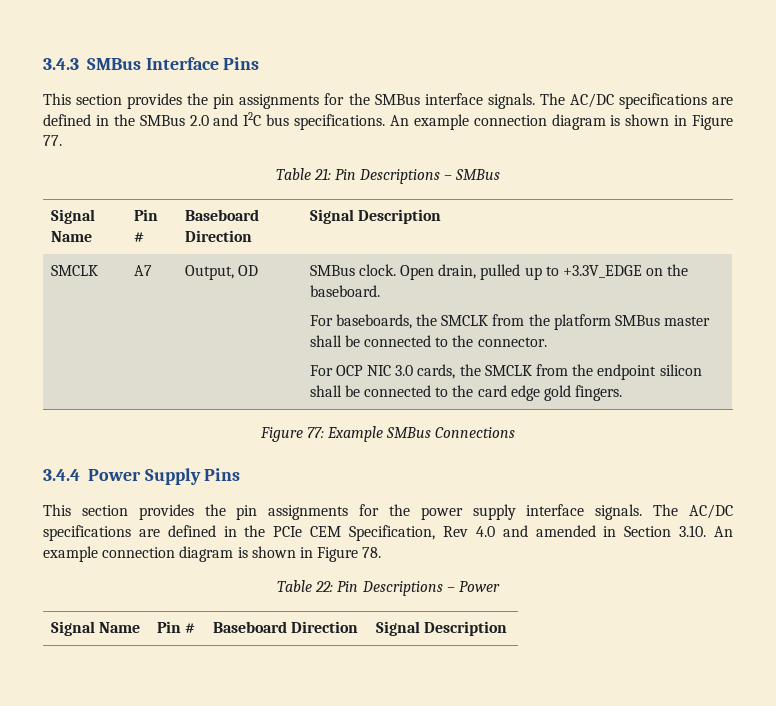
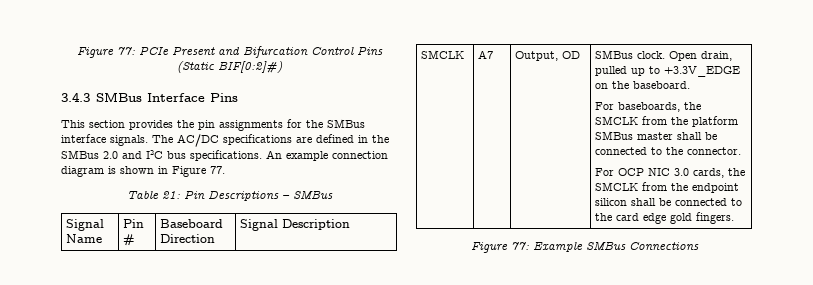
+ Figure 77: PCIe Present and Bifurcation Control Pins (Static BIF[0:2]#)
- 3.4.4 Power Supply Pins
- This section provides the pin assignments for the power supply interface signals. The AC/DC specifications are defined in the PCIe CEM Specification, Rev 4.0 and amended in Section 3.10. An example connection diagram is shown in Figure 78.
- Table 22: Pin Descriptions – Power
- Signal Name | Pin # | Baseboard Direction | Signal Description

